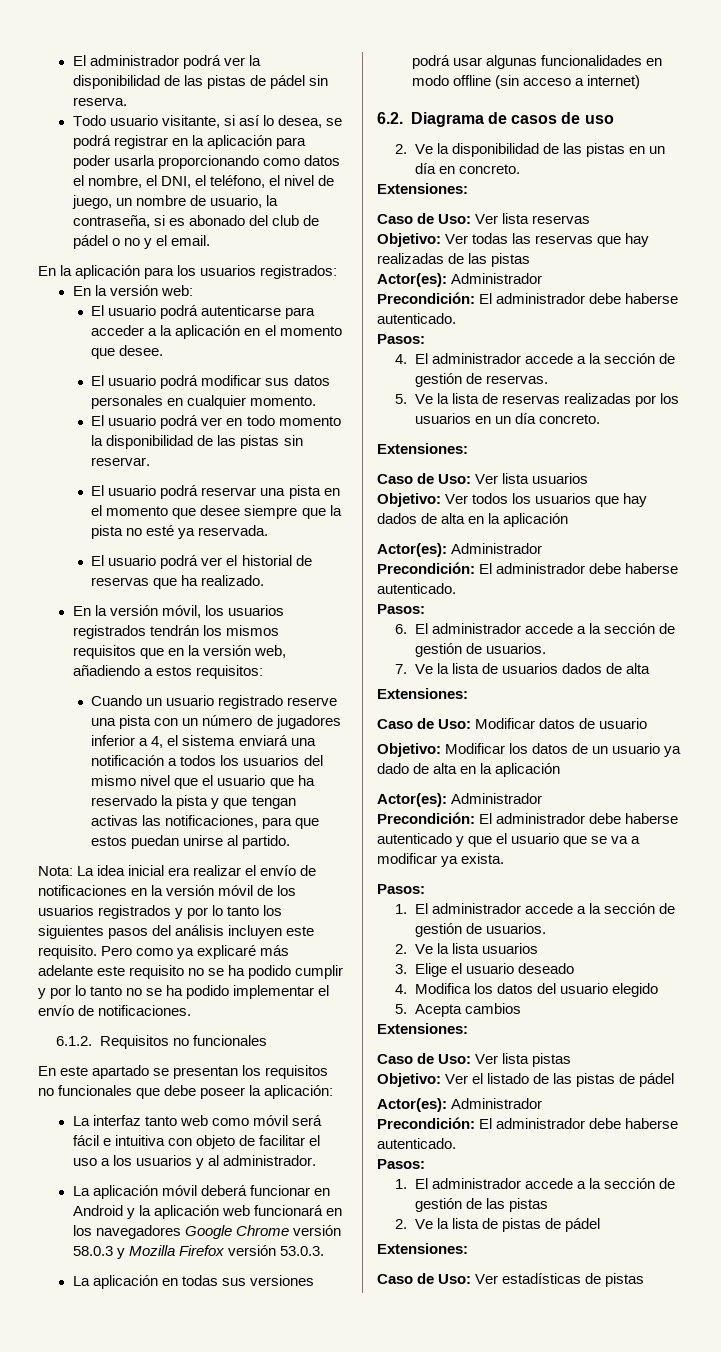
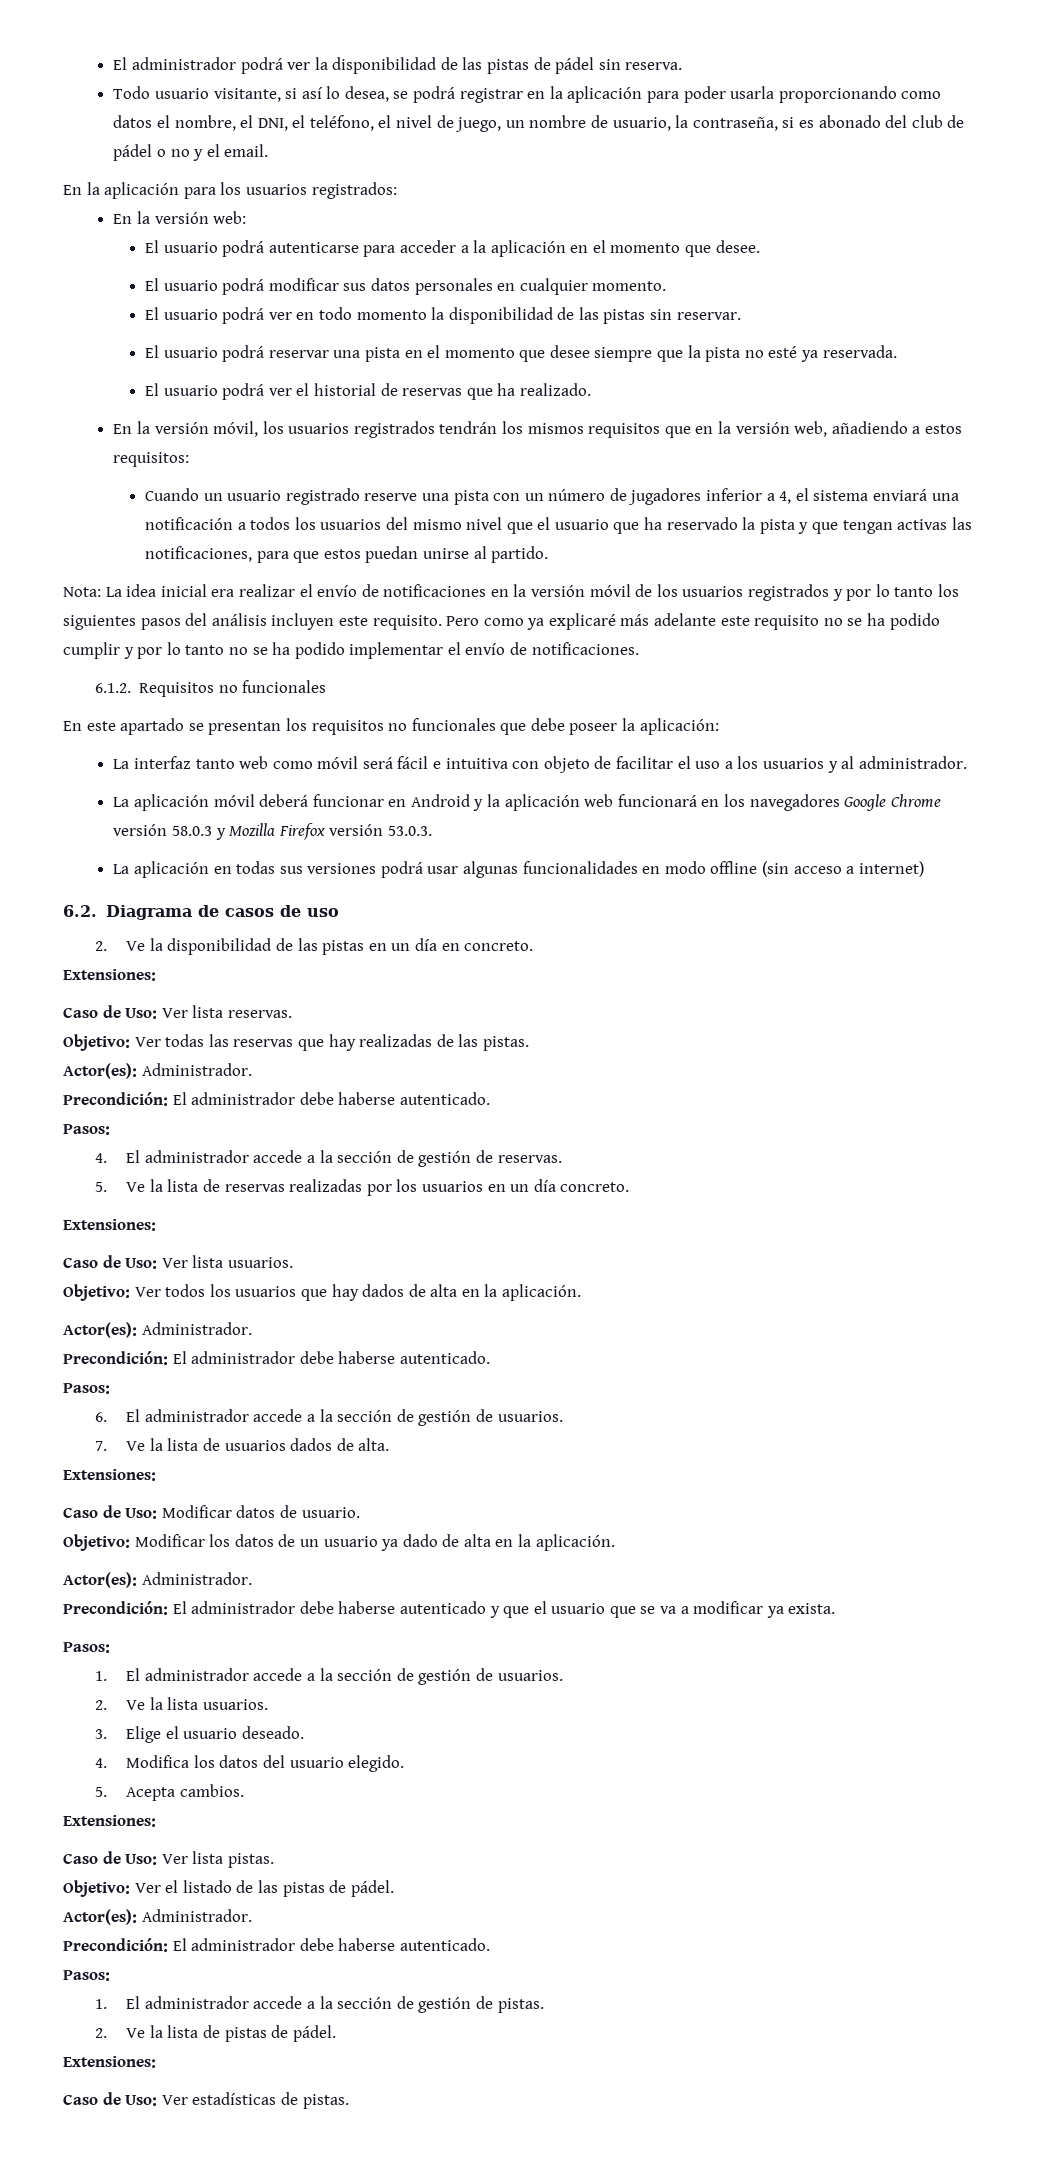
- Caso de Uso: Ver lista reservas
+ Caso de Uso: Ver lista reservas.
- Objetivo: Ver todas las reservas que hay realizadas de las pistas
- Actor(es): Administrador
+ Objetivo: Ver todas las reservas que hay realizadas de las pistas.
+ Actor(es): Administrador.
- Caso de Uso: Ver lista usuarios
+ Caso de Uso: Ver lista usuarios.
- Objetivo: Ver todos los usuarios que hay dados de alta en la aplicación
- Actor(es): Administrador
+ Objetivo: Ver todos los usuarios que hay dados de alta en la aplicación.
+ Actor(es): Administrador.
- 7. Ve la lista de usuarios dados de alta
+ 7. Ve la lista de usuarios dados de alta.
- Caso de Uso: Modificar datos de usuario
+ Caso de Uso: Modificar datos de usuario.
- Objetivo: Modificar los datos de un usuario ya dado de alta en la aplicación
- Actor(es): Administrador
+ Objetivo: Modificar los datos de un usuario ya dado de alta en la aplicación.
+ Actor(es): Administrador.
- 2. Ve la lista usuarios
+ 2. Ve la lista usuarios.
- 3. Elige el usuario deseado
+ 3. Elige el usuario deseado.
- 4. Modifica los datos del usuario elegido
+ 4. Modifica los datos del usuario elegido.
- 5. Acepta cambios
+ 5. Acepta cambios.
  Extensiones:
- Caso de Uso: Ver lista pistas
+ Caso de Uso: Ver lista pistas.
- Objetivo: Ver el listado de las pistas de pádel
- Actor(es): Administrador
+ Objetivo: Ver el listado de las pistas de pádel.
+ Actor(es): Administrador.
- 1. El administrador accede a la sección de gestión de las pistas
+ 1. El administrador accede a la sección de gestión de pistas.
- 2. Ve la lista de pistas de pádel
+ 2. Ve la lista de pistas de pádel.
- Caso de Uso: Ver estadísticas de pistas
+ Caso de Uso: Ver estadísticas de pistas.

